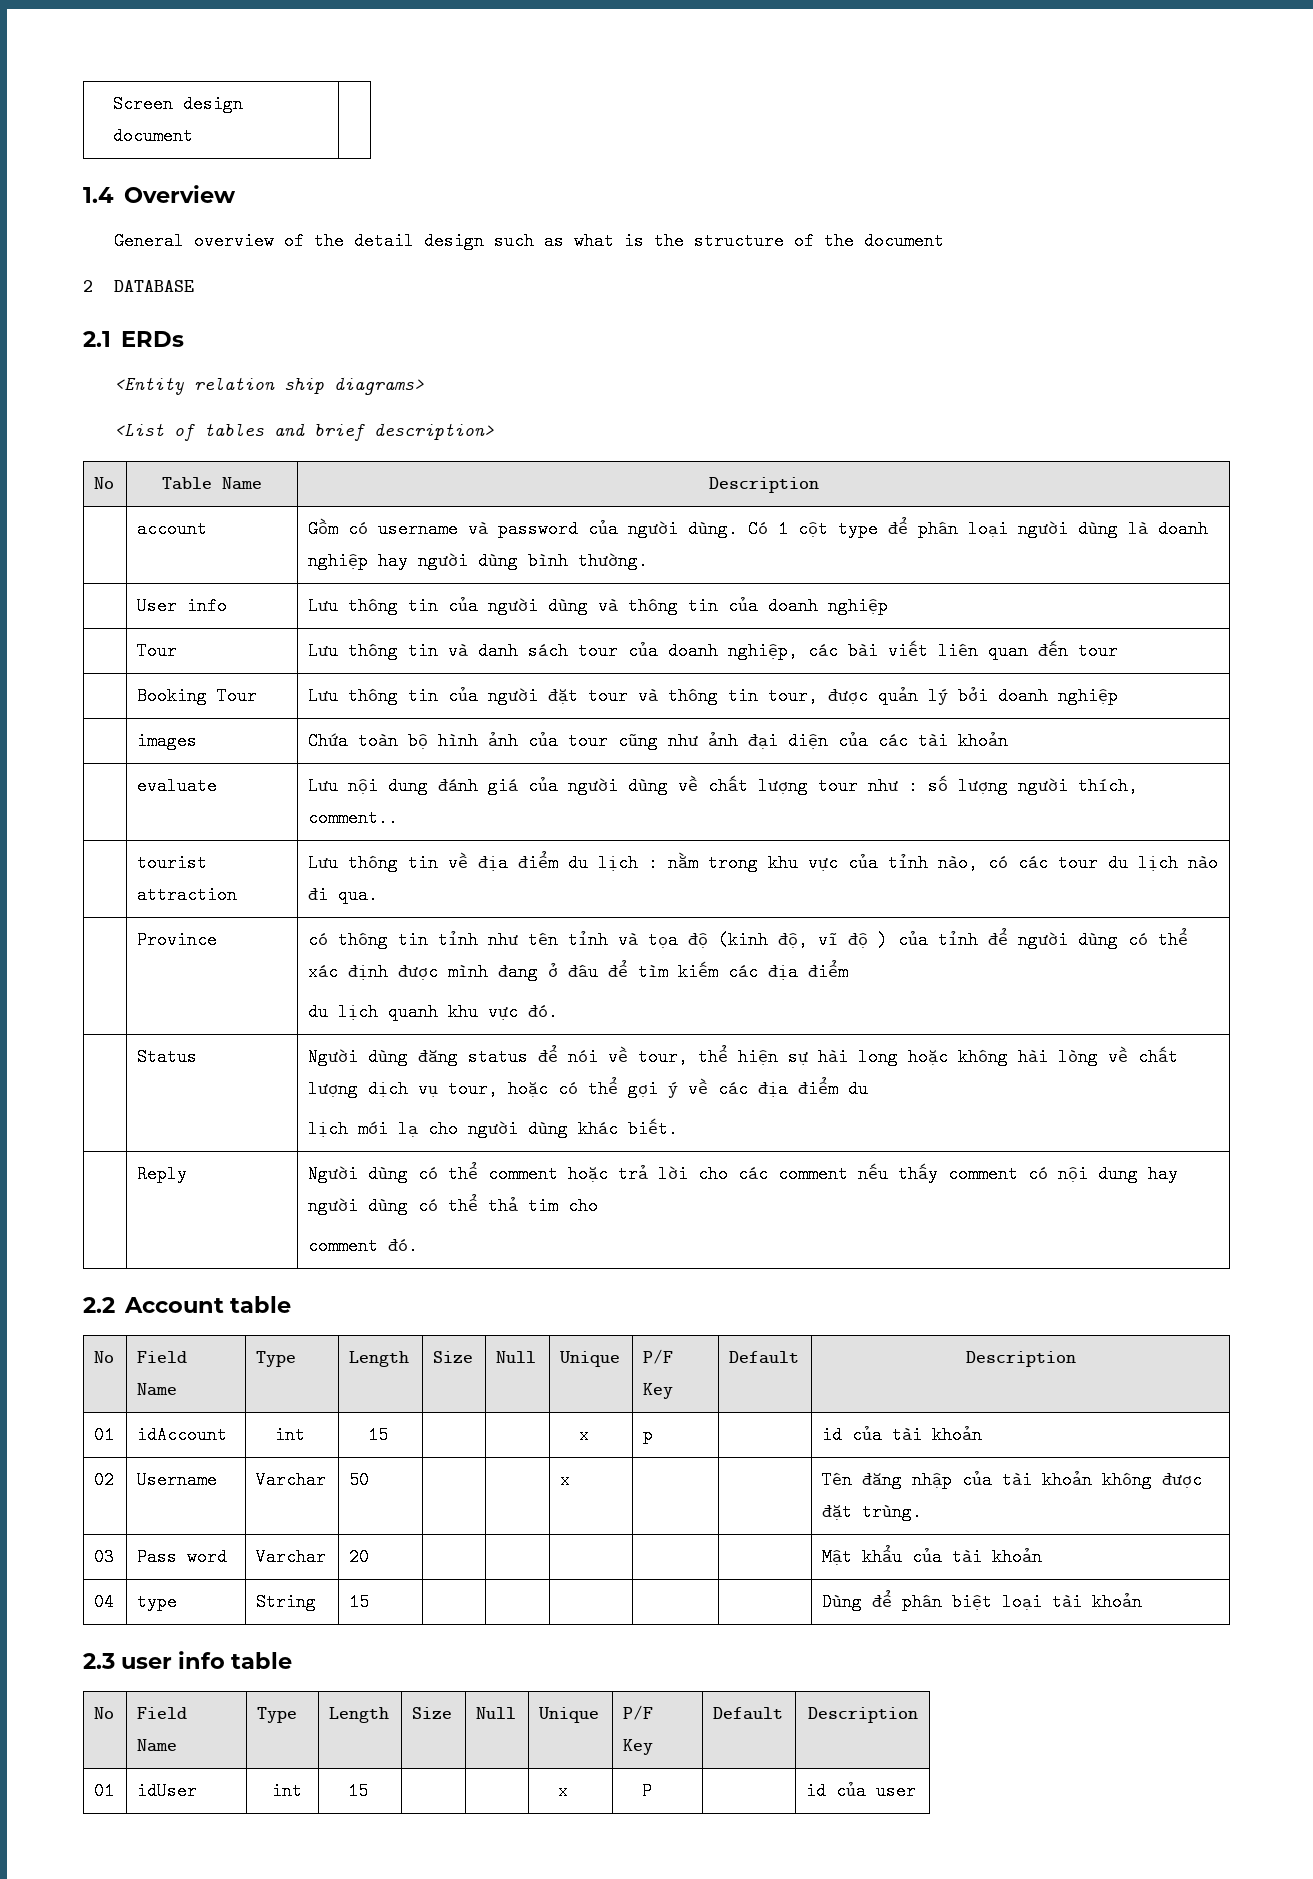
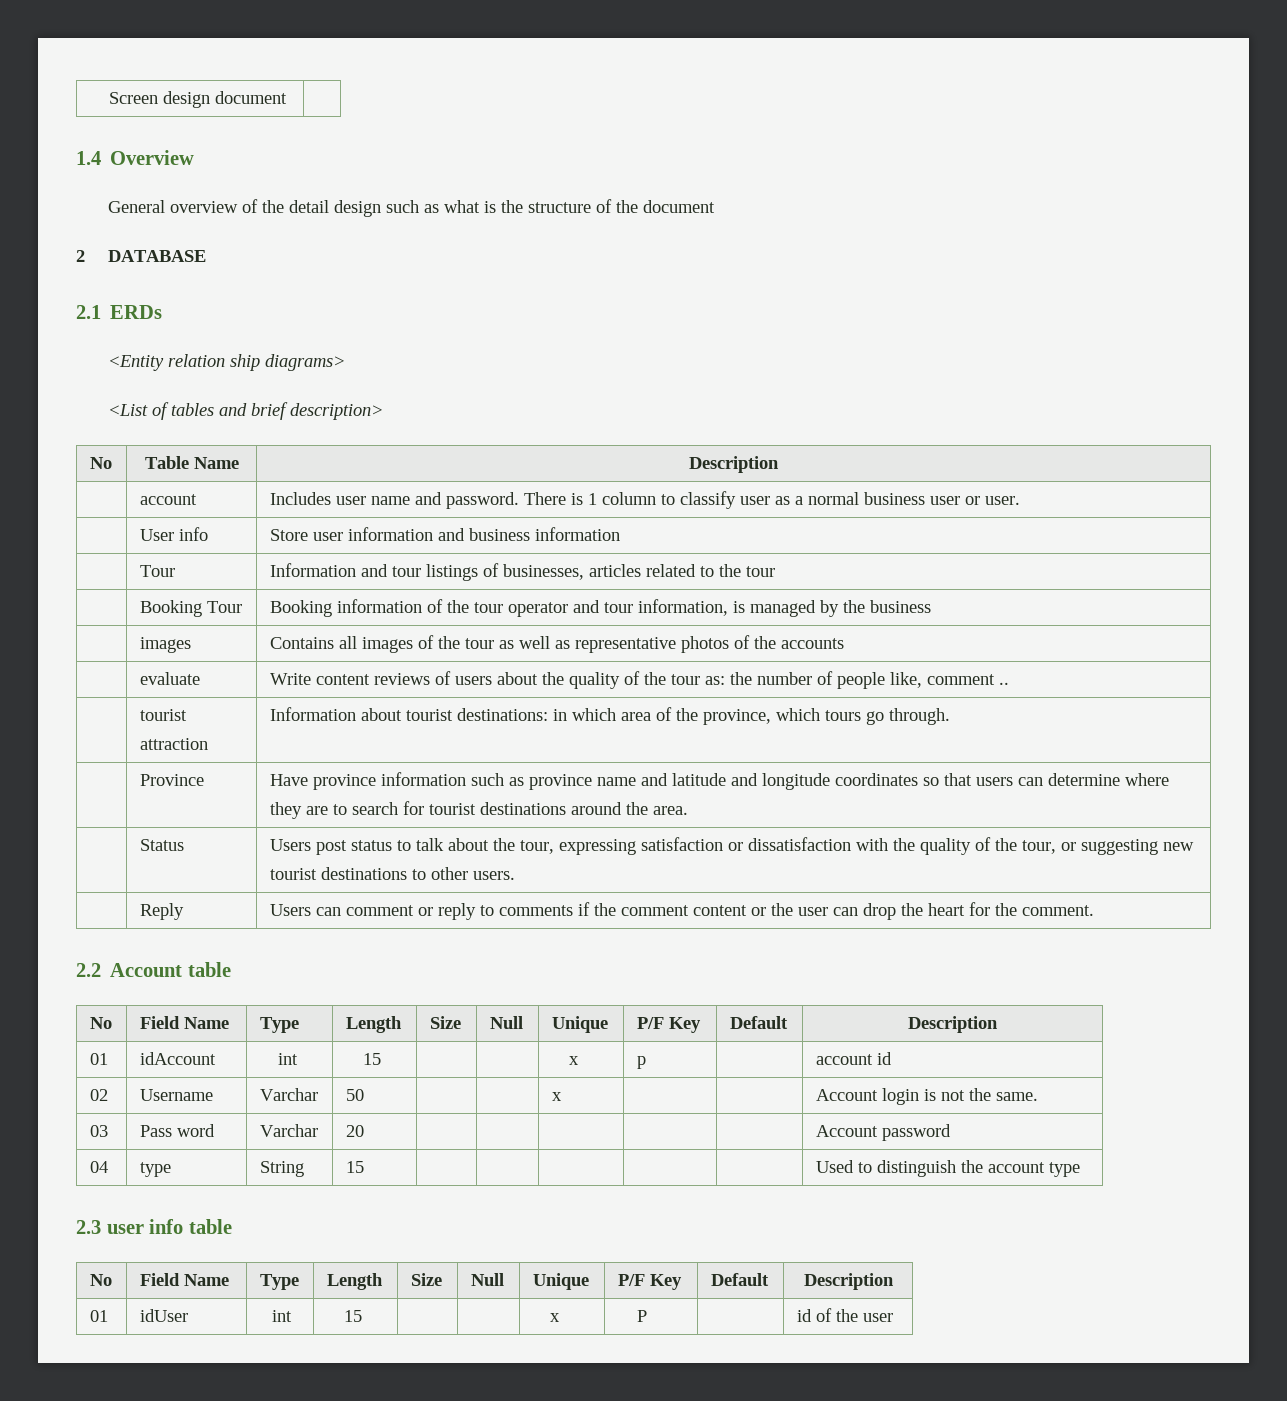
- | account | Gồm có username và password của người dùng. Có 1 cột type để phân loại người dùng là doanh nghiệp hay người dùng bình thường.
- | User info | Lưu thông tin của người dùng và thông tin của doanh nghiệp
- | Tour | Lưu thông tin và danh sách tour của doanh nghiệp, các bài viết liên quan đến tour
- | Booking Tour | Lưu thông tin của người đặt tour và thông tin tour, được quản lý bởi doanh nghiệp
- | images | Chứa toàn bộ hình ảnh của tour cũng như ảnh đại diện của các tài khoản
- | evaluate | Lưu nội dung đánh giá của người dùng về chất lượng tour như : số lượng người thích, comment..
- | tourist attraction | Lưu thông tin về địa điểm du lịch : nằm trong khu vực của tỉnh nào, có các tour du lịch nào đi qua.
- | Province | có thông tin tỉnh như tên tỉnh và tọa độ (kinh độ, vĩ độ ) của tỉnh để người dùng có thể xác định được mình đang ở đâu để tìm kiếm các địa điểm
- du lịch quanh khu vực đó.
- | Status | Người dùng đăng status để nói về tour, thể hiện sự hài long hoặc không hài lòng về chất lượng dịch vụ tour, hoặc có thể gợi ý về các địa điểm du
- lịch mới lạ cho người dùng khác biết.
- | Reply | Người dùng có thể comment hoặc trả lời cho các comment nếu thấy comment có nội dung hay người dùng có thể thả tim cho
- comment đó.
+ | account | Includes user name and password. There is 1 column to classify user as a normal business user or user.
+ | User info | Store user information and business information
+ | Tour | Information and tour listings of businesses, articles related to the tour
+ | Booking Tour | Booking information of the tour operator and tour information, is managed by the business
+ | images | Contains all images of the tour as well as representative photos of the accounts
+ | evaluate | Write content reviews of users about the quality of the tour as: the number of people like, comment ..
+ | tourist attraction | Information about tourist destinations: in which area of the province, which tours go through.
+ | Province | Have province information such as province name and latitude and longitude coordinates so that users can determine where they are to search for tourist destinations around the area.
+ | Status | Users post status to talk about the tour, expressing satisfaction or dissatisfaction with the quality of the tour, or suggesting new tourist destinations to other users.
+ | Reply | Users can comment or reply to comments if the comment content or the user can drop the heart for the comment.
- 01 | idAccount | int | 15 | | | x | p | | id của tài khoản
+ 01 | idAccount | int | 15 | | | x | p | | account id
- 02 | Username | Varchar | 50 | | | x | | | Tên đăng nhập của tài khoản không được đặt trùng.
+ 02 | Username | Varchar | 50 | | | x | | | Account login is not the same.
- 03 | Pass word | Varchar | 20 | | | | | | Mật khẩu của tài khoản
+ 03 | Pass word | Varchar | 20 | | | | | | Account password
- 04 | type | String | 15 | | | | | | Dùng để phân biệt loại tài khoản
+ 04 | type | String | 15 | | | | | | Used to distinguish the account type
- 01 | idUser | int | 15 | | | x | P | | id của user
+ 01 | idUser | int | 15 | | | x | P | | id of the user

